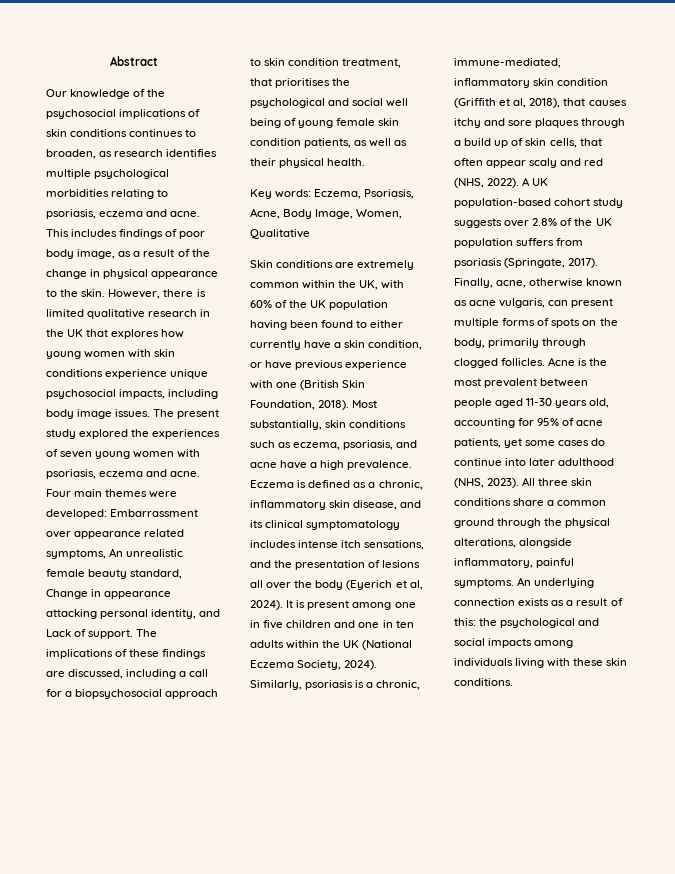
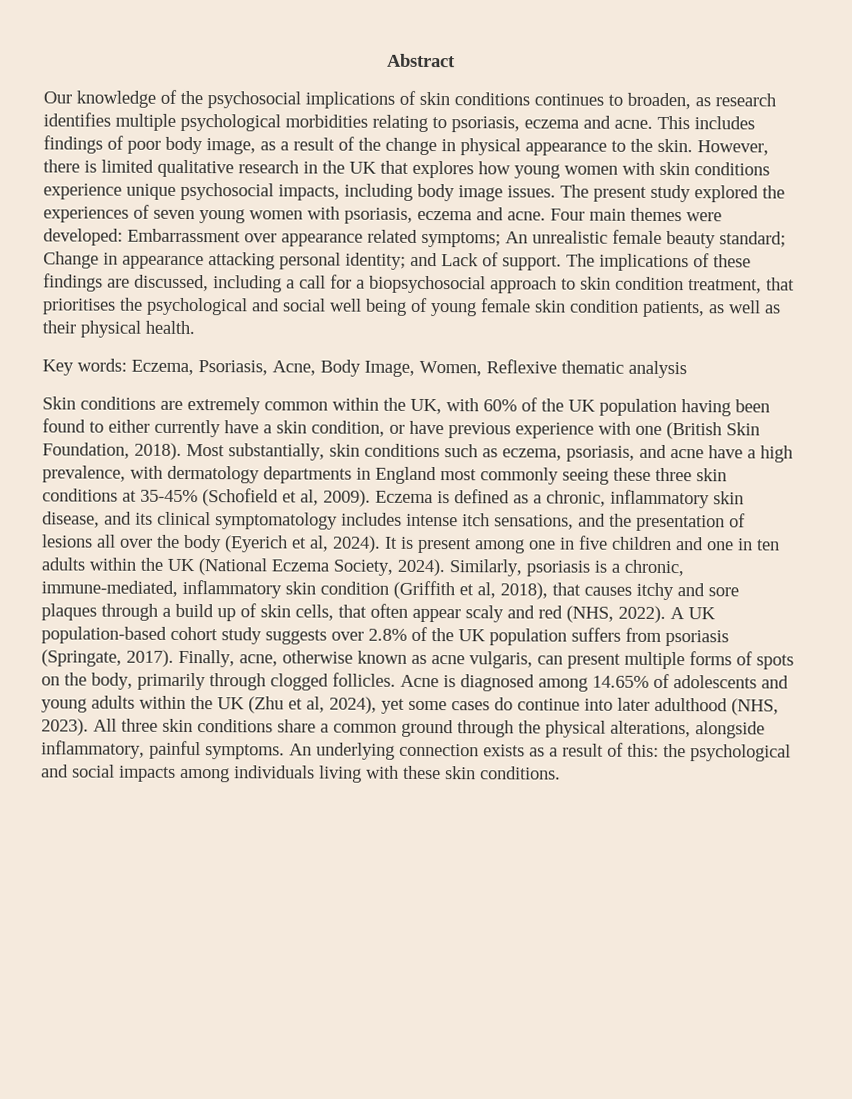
- Four main themes were developed: Embarrassment over appearance related symptoms, An unrealistic female beauty standard, Change in appearance attacking personal identity, and Lack of support.
+ Four main themes were developed: Embarrassment over appearance related symptoms; An unrealistic female beauty standard; Change in appearance attacking personal identity; and Lack of support.
- Key words: Eczema, Psoriasis, Acne, Body Image, Women, Qualitative
+ Key words: Eczema, Psoriasis, Acne, Body Image, Women, Reflexive thematic analysis
- Most substantially, skin conditions such as eczema, psoriasis, and acne have a high prevalence.
+ Most substantially, skin conditions such as eczema, psoriasis, and acne have a high prevalence, with dermatology departments in England most commonly seeing these three skin conditions at 35-45% (Schofield et al, 2009).
- Acne is the most prevalent between people aged 11-30 years old, accounting for 95% of acne patients, yet some cases do continue into later adulthood (NHS, 2023).
+ Acne is diagnosed among 14.65% of adolescents and young adults within the UK (Zhu et al, 2024), yet some cases do continue into later adulthood (NHS, 2023).

